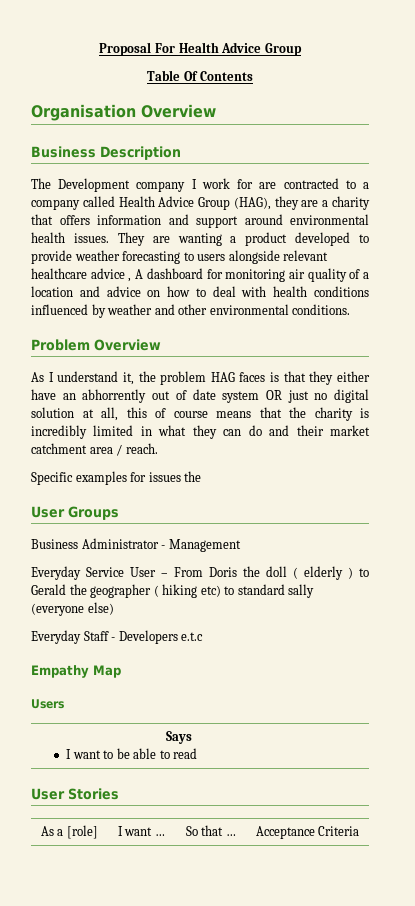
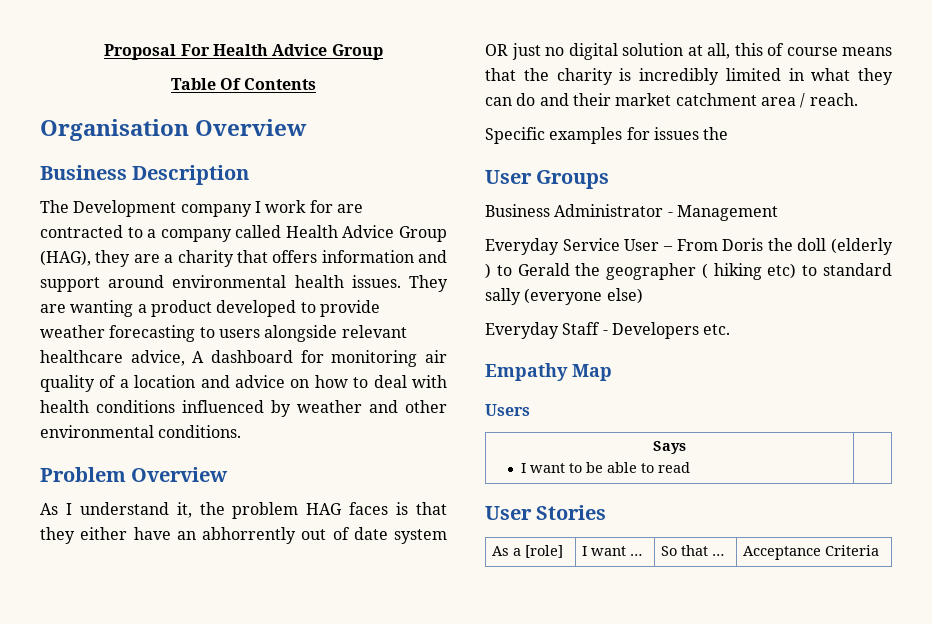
- They are wanting a product developed to provide weather forecasting to users alongside relevant healthcare advice , A dashboard for monitoring air quality of a location and advice on how to deal with health conditions influenced by weather and other environmental conditions.
+ They are wanting a product developed to provide weather forecasting to users alongside relevant healthcare advice, A dashboard for monitoring air quality of a location and advice on how to deal with health conditions influenced by weather and other environmental conditions.
- Everyday Service User – From Doris the doll ( elderly ) to Gerald the geographer ( hiking etc) to standard sally (everyone else)
+ Everyday Service User – From Doris the doll (elderly ) to Gerald the geographer ( hiking etc) to standard sally (everyone else)
- Everyday Staff - Developers e.t.c
+ Everyday Staff - Developers etc.

